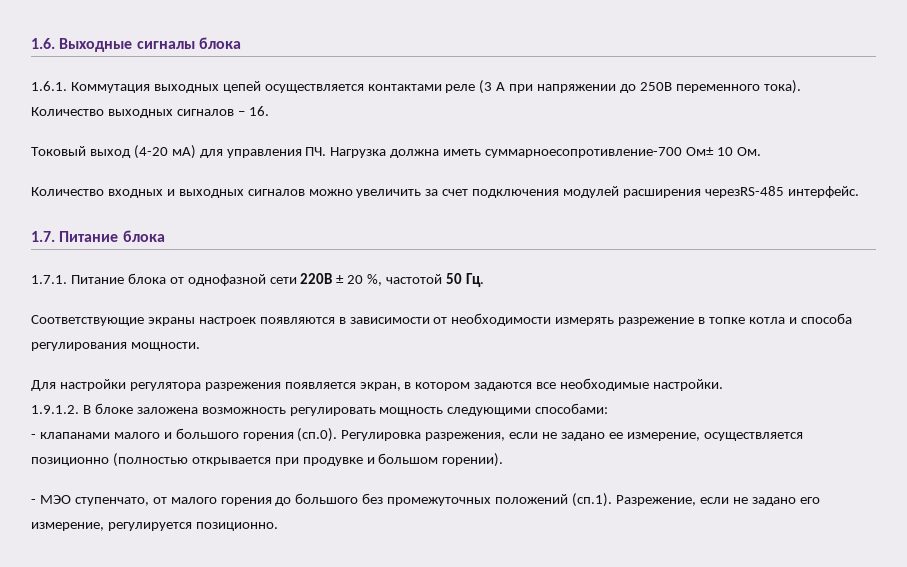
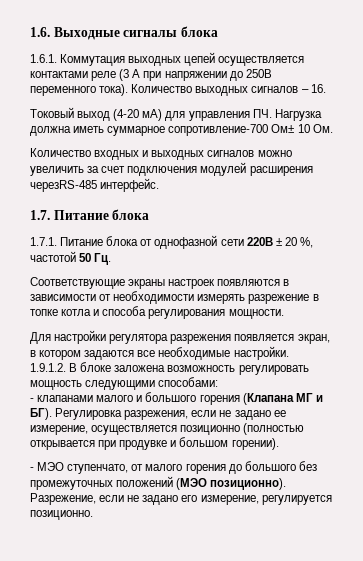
- Токовый выход (4-20 мА) для управления ПЧ. Нагрузка должна иметь суммарноесопротивление-700 Ом± 10 Ом.
+ Токовый выход (4-20 мА) для управления ПЧ. Нагрузка должна иметь суммарное сопротивление-700 Ом± 10 Ом.
- - клапанами малого и большого горения (сп.0). Регулировка разрежения, если не задано ее измерение, осуществляется позиционно (полностью открывается при продувке и большом горении).
+ - клапанами малого и большого горения (Клапана МГ и БГ). Регулировка разрежения, если не задано ее измерение, осуществляется позиционно (полностью открывается при продувке и большом горении).
- - МЭО ступенчато, от малого горения до большого без промежуточных положений (сп.1). Разрежение, если не задано его измерение, регулируется позиционно.
+ - МЭО ступенчато, от малого горения до большого без промежуточных положений (МЭО позиционно). Разрежение, если не задано его измерение, регулируется позиционно.

